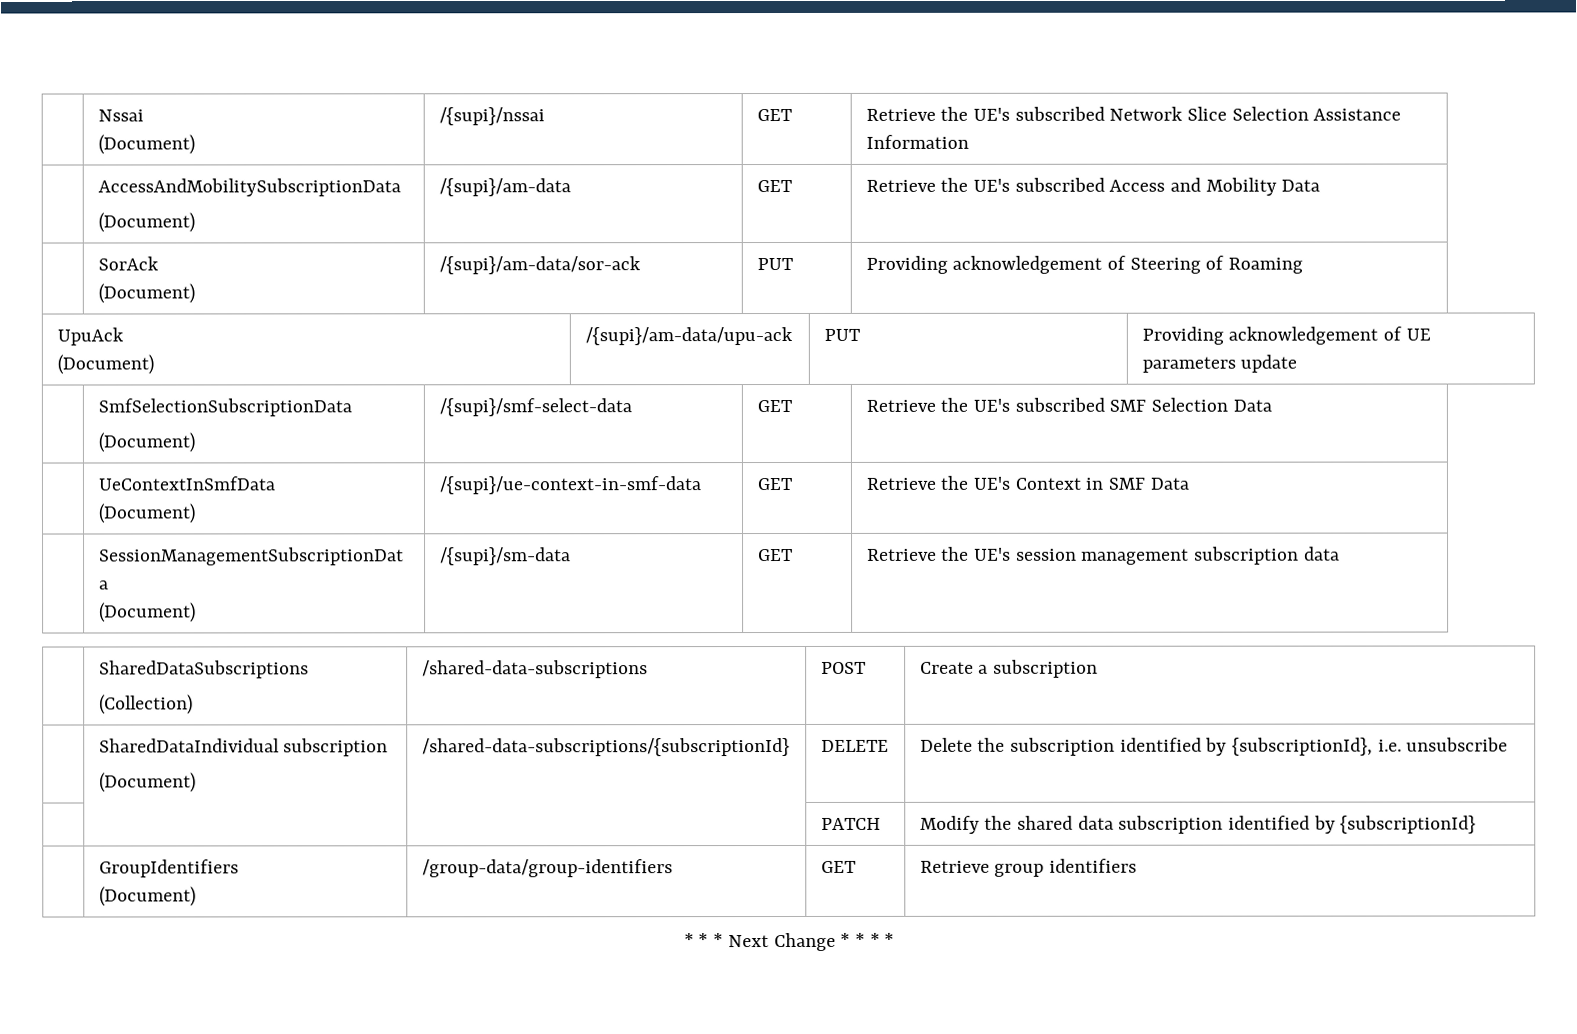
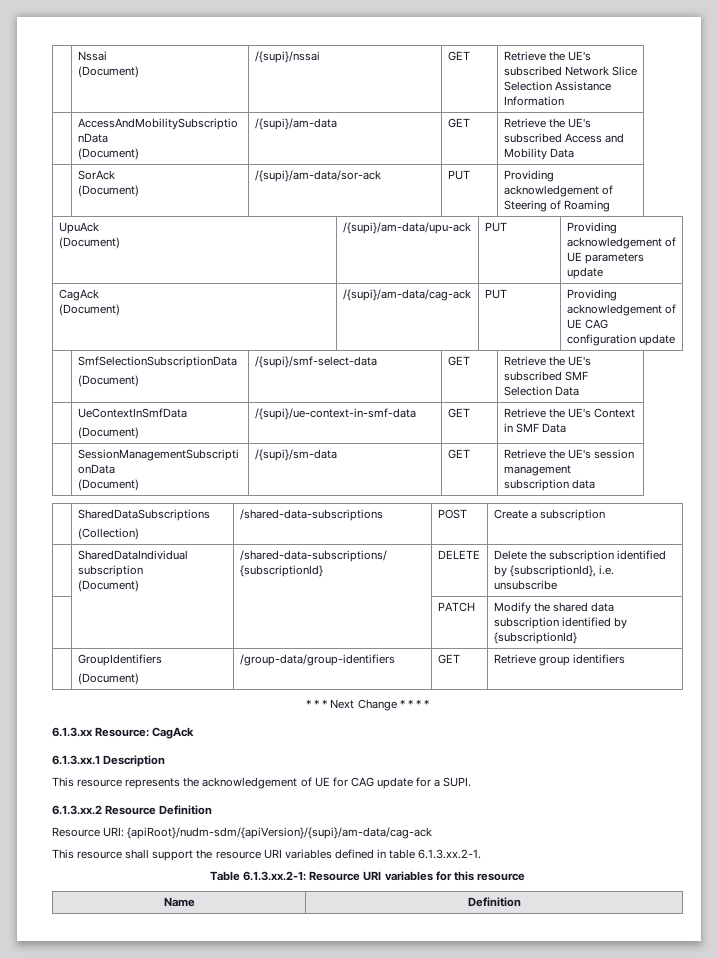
  UpuAck
  (Document) | /{supi}/am-data/upu-ack | PUT | Providing acknowledgement of UE parameters update
+ CagAck
+ (Document) | /{supi}/am-data/cag-ack | PUT | Providing acknowledgement of UE CAG configuration update
+ 6.1.3.xx Resource: CagAck
+ 6.1.3.xx.1 Description
+ This resource represents the acknowledgement of UE for CAG update for a SUPI.
+ 6.1.3.xx.2 Resource Definition
+ Resource URI: {apiRoot}/nudm-sdm/{apiVersion}/{supi}/am-data/cag-ack
+ This resource shall support the resource URI variables defined in table 6.1.3.xx.2-1.
+ Table 6.1.3.xx.2-1: Resource URI variables for this resource
+ Name | Definition

